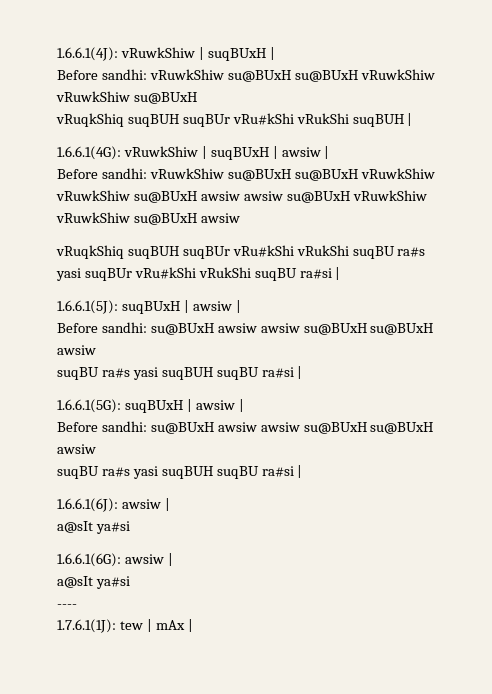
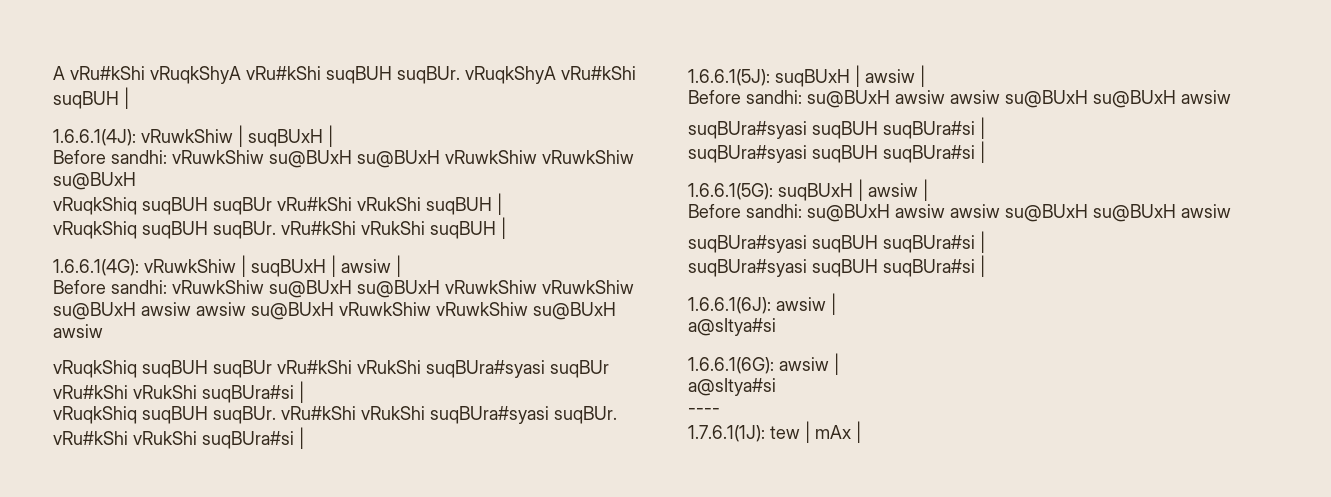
+ A vRu#kShi vRuqkShyA vRu#kShi suqBUH suqBUr. vRuqkShyA vRu#kShi suqBUH |
+ vRuqkShiq suqBUH suqBUr. vRu#kShi vRukShi suqBUH |
- vRuqkShiq suqBUH suqBUr vRu#kShi vRukShi suqBU ra#s yasi suqBUr vRu#kShi vRukShi suqBU ra#si |
+ vRuqkShiq suqBUH suqBUr vRu#kShi vRukShi suqBUra#syasi suqBUr vRu#kShi vRukShi suqBUra#si |
+ vRuqkShiq suqBUH suqBUr. vRu#kShi vRukShi suqBUra#syasi suqBUr. vRu#kShi vRukShi suqBUra#si |
  1.6.6.1(5J): suqBUxH | awsiw |
  Before sandhi: su@BUxH awsiw awsiw su@BUxH su@BUxH awsiw
- suqBU ra#s yasi suqBUH suqBU ra#si |
+ suqBUra#syasi suqBUH suqBUra#si |
+ suqBUra#syasi suqBUH suqBUra#si |
  1.6.6.1(5G): suqBUxH | awsiw |
  Before sandhi: su@BUxH awsiw awsiw su@BUxH su@BUxH awsiw
- suqBU ra#s yasi suqBUH suqBU ra#si |
+ suqBUra#syasi suqBUH suqBUra#si |
+ suqBUra#syasi suqBUH suqBUra#si |
  1.6.6.1(6J): awsiw |
- a@sIt ya#si
+ a@sItya#si
  1.6.6.1(6G): awsiw |
- a@sIt ya#si
+ a@sItya#si

